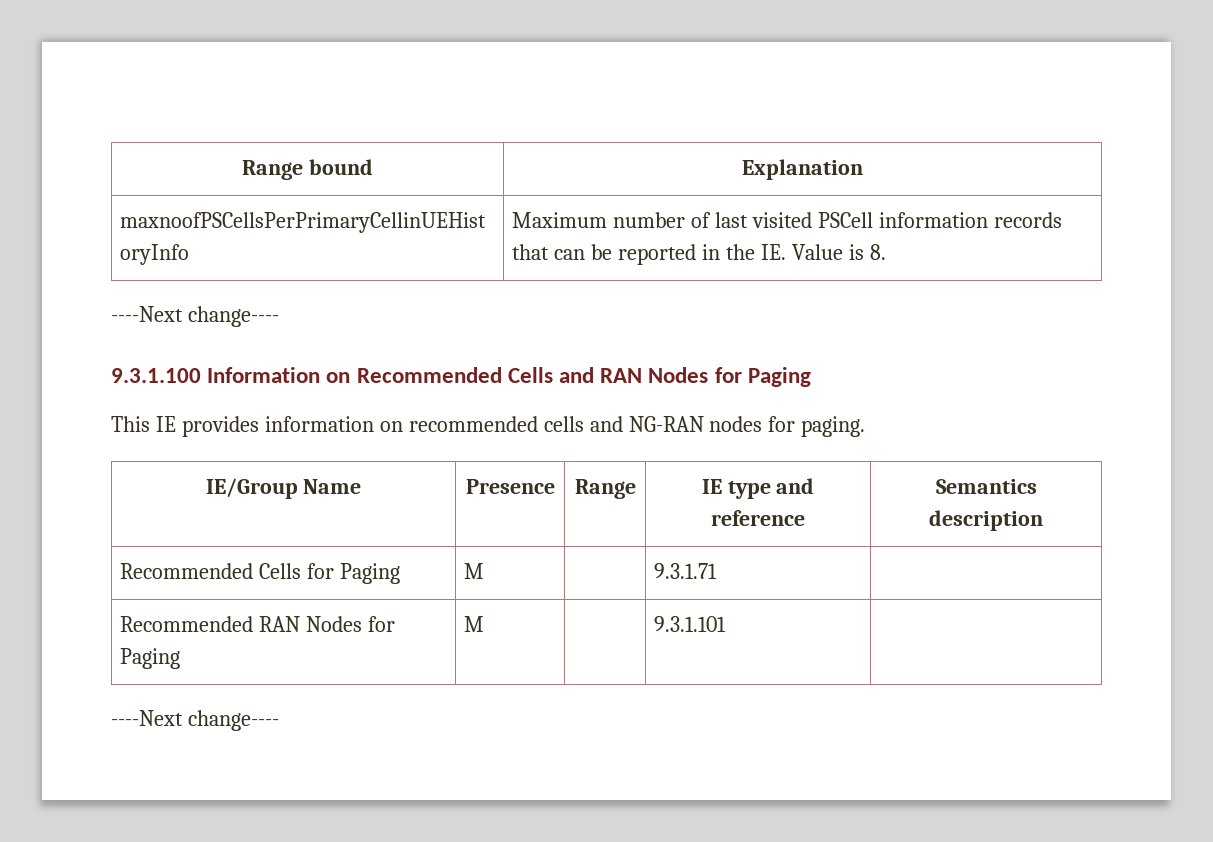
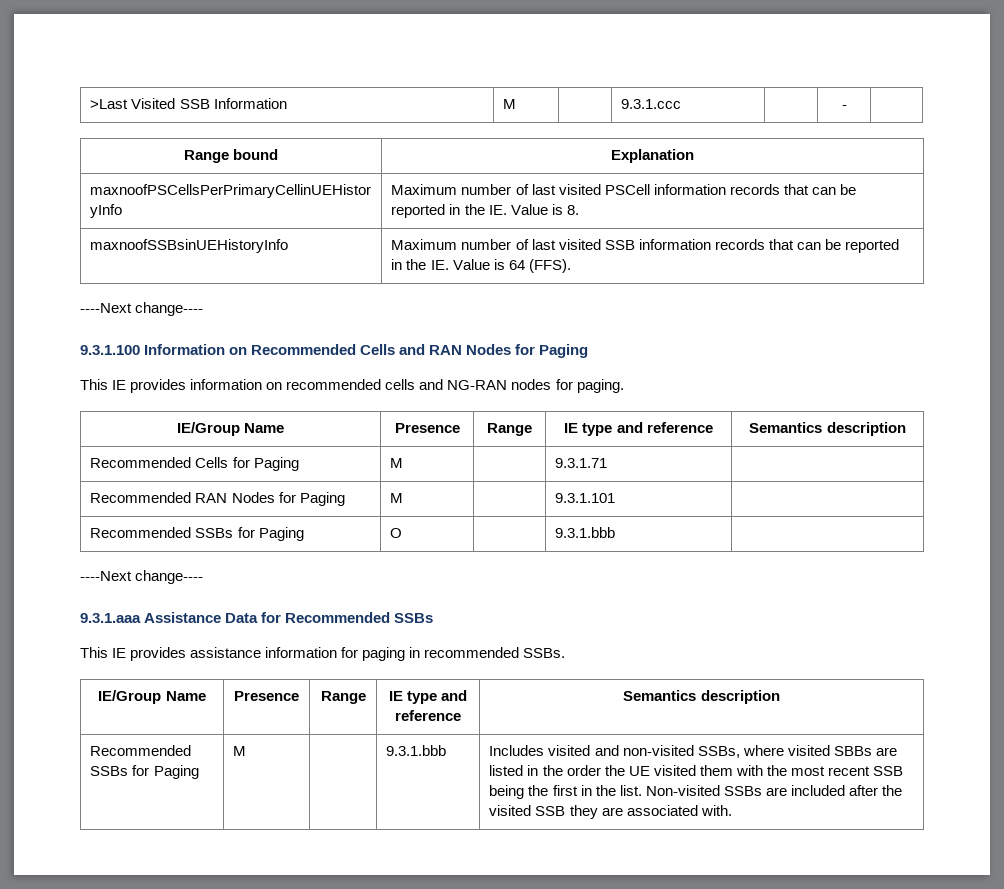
+ >Last Visited SSB Information | M | | 9.3.1.ccc | | - |
+ maxnoofSSBsinUEHistoryInfo | Maximum number of last visited SSB information records that can be reported in the IE. Value is 64 (FFS).
  Recommended RAN Nodes for Paging | M | | 9.3.1.101 |
+ Recommended SSBs for Paging | O | | 9.3.1.bbb |
  ----Next change----
+ 9.3.1.aaa Assistance Data for Recommended SSBs
+ This IE provides assistance information for paging in recommended SSBs.
+ IE/Group Name | Presence | Range | IE type and reference | Semantics description
+ Recommended SSBs for Paging | M | | 9.3.1.bbb | Includes visited and non-visited SSBs, where visited SBBs are listed in the order the UE visited them with the most recent SSB being the first in the list. Non-visited SSBs are included after the visited SSB they are associated with.

